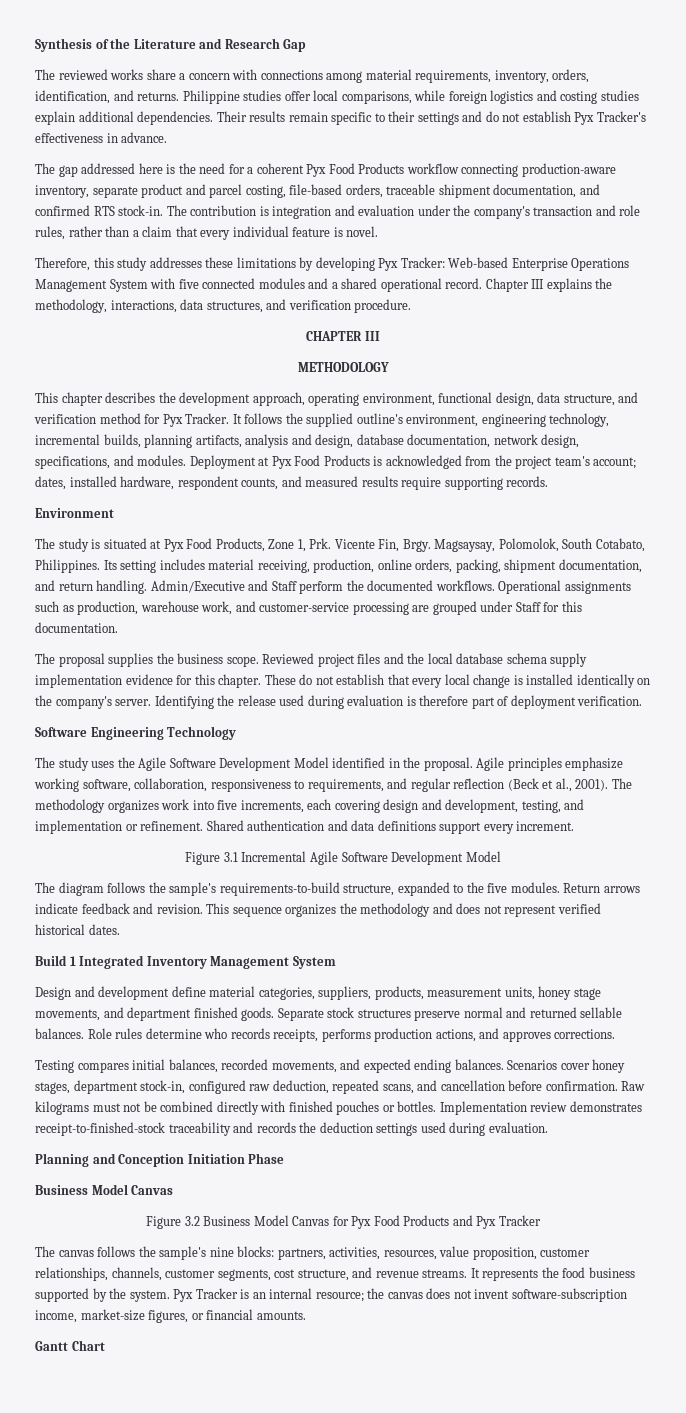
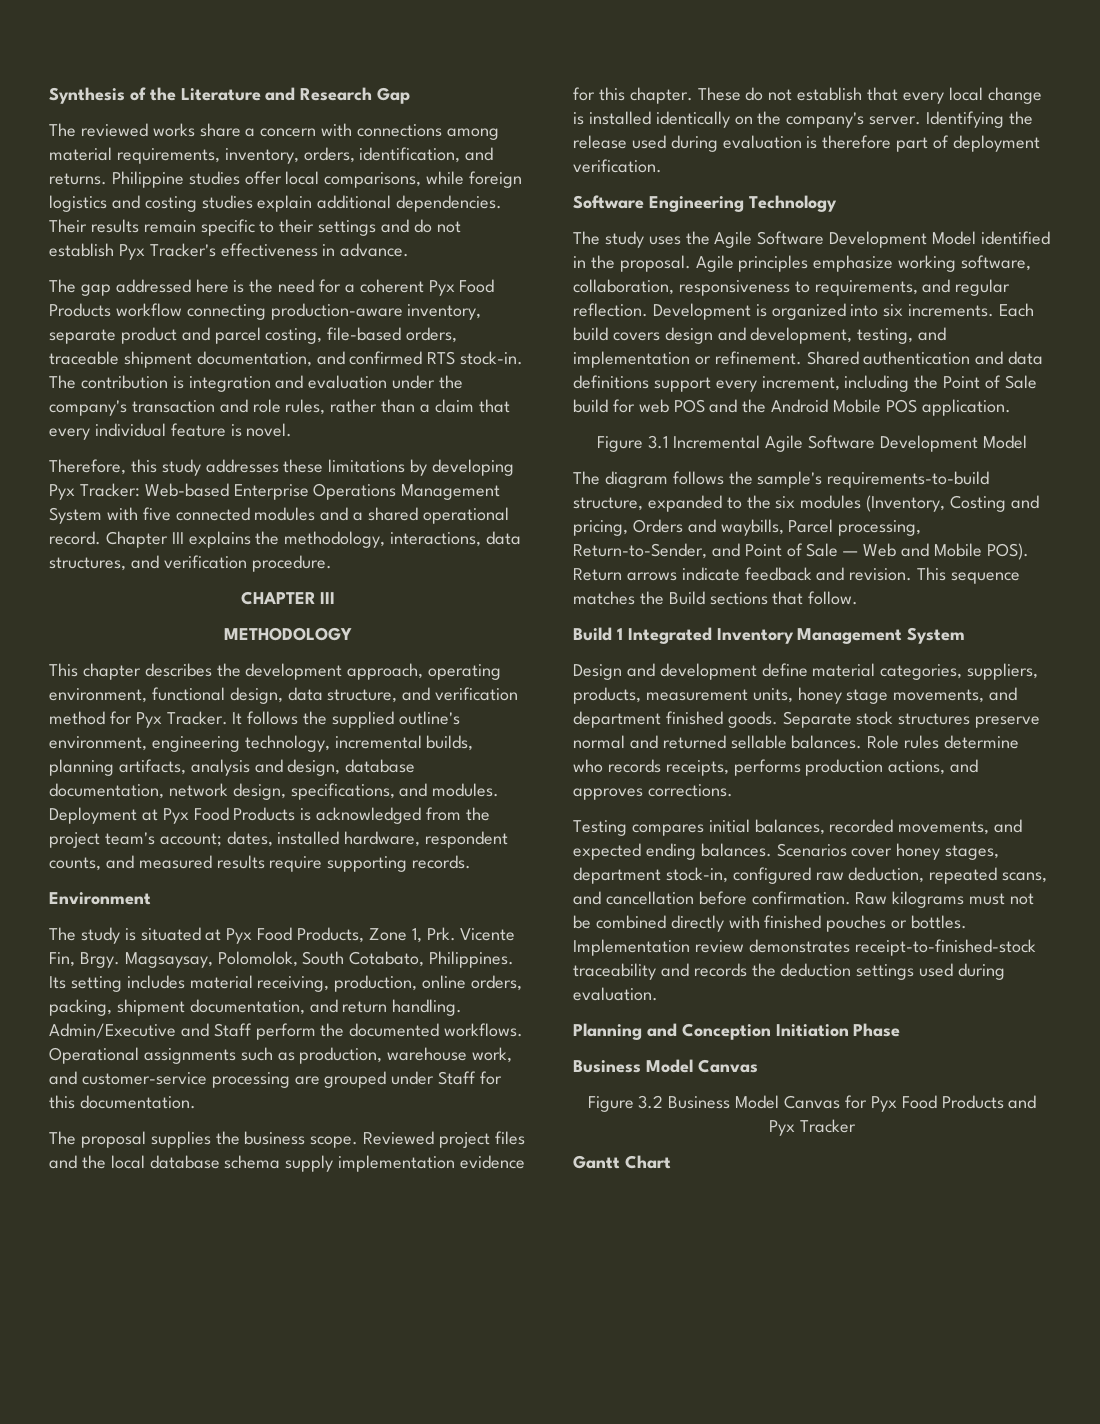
- Agile principles emphasize working software, collaboration, responsiveness to requirements, and regular reflection (Beck et al., 2001). The methodology organizes work into five increments, each covering design and development, testing, and implementation or refinement.
+ Agile principles emphasize working software, collaboration, responsiveness to requirements, and regular reflection. Development is organized into six increments. Each build covers design and development, testing, and implementation or refinement.
- Shared authentication and data definitions support every increment.
+ Shared authentication and data definitions support every increment, including the Point of Sale build for web POS and the Android Mobile POS application.
- The diagram follows the sample's requirements-to-build structure, expanded to the five modules.
+ The diagram follows the sample's requirements-to-build structure, expanded to the six modules (Inventory, Costing and pricing, Orders and waybills, Parcel processing, Return-to-Sender, and Point of Sale — Web and Mobile POS).
- This sequence organizes the methodology and does not represent verified historical dates.
+ This sequence matches the Build sections that follow.
- The canvas follows the sample's nine blocks: partners, activities, resources, value proposition, customer relationships, channels, customer segments, cost structure, and revenue streams. It represents the food business supported by the system. Pyx Tracker is an internal resource; the canvas does not invent software-subscription income, market-size figures, or financial amounts.

